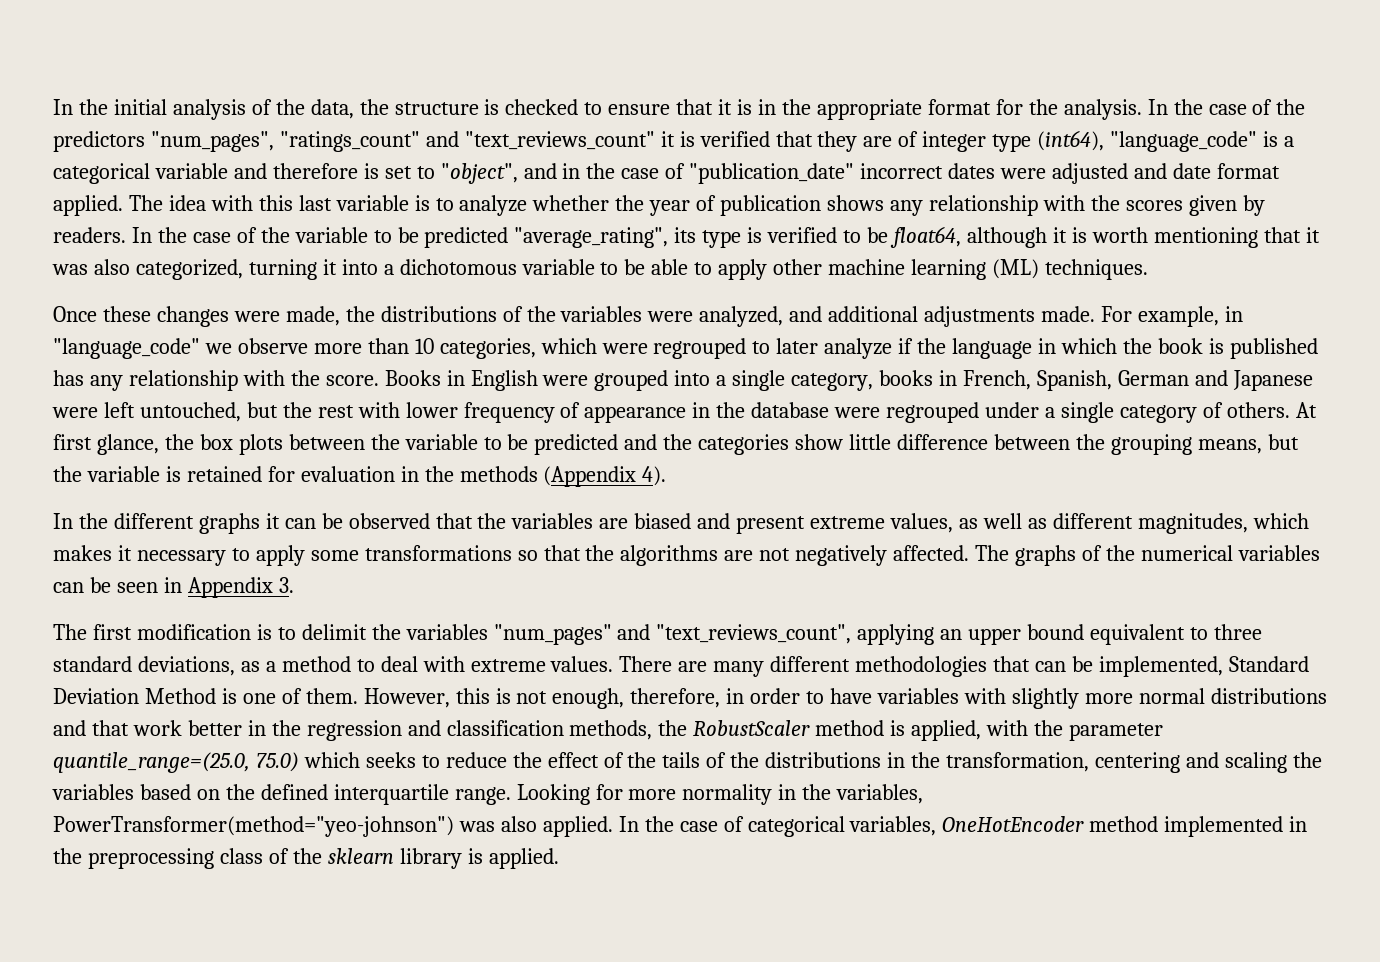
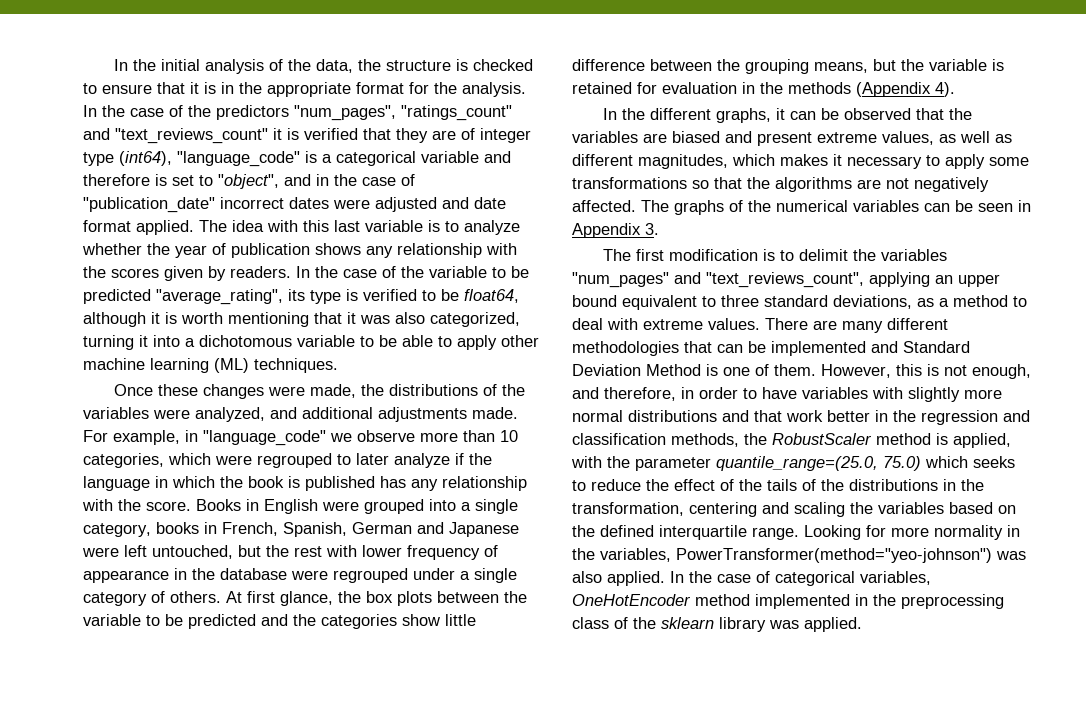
- In the different graphs it can be observed that the variables are biased and present extreme values, as well as different magnitudes, which makes it necessary to apply some transformations so that the algorithms are not negatively affected.
+ In the different graphs, it can be observed that the variables are biased and present extreme values, as well as different magnitudes, which makes it necessary to apply some transformations so that the algorithms are not negatively affected.
- There are many different methodologies that can be implemented, Standard Deviation Method is one of them.
+ There are many different methodologies that can be implemented and Standard Deviation Method is one of them.
- However, this is not enough, therefore, in order to have variables with slightly more normal distributions and that work better in the regression and classification methods, the RobustScaler method is applied, with the parameter quantile_range=(25.0, 75.0) which seeks to reduce the effect of the tails of the distributions in the transformation, centering and scaling the variables based on the defined interquartile range.
+ However, this is not enough, and therefore, in order to have variables with slightly more normal distributions and that work better in the regression and classification methods, the RobustScaler method is applied, with the parameter quantile_range=(25.0, 75.0) which seeks to reduce the effect of the tails of the distributions in the transformation, centering and scaling the variables based on the defined interquartile range.
- In the case of categorical variables, OneHotEncoder method implemented in the preprocessing class of the sklearn library is applied.
+ In the case of categorical variables, OneHotEncoder method implemented in the preprocessing class of the sklearn library was applied.

